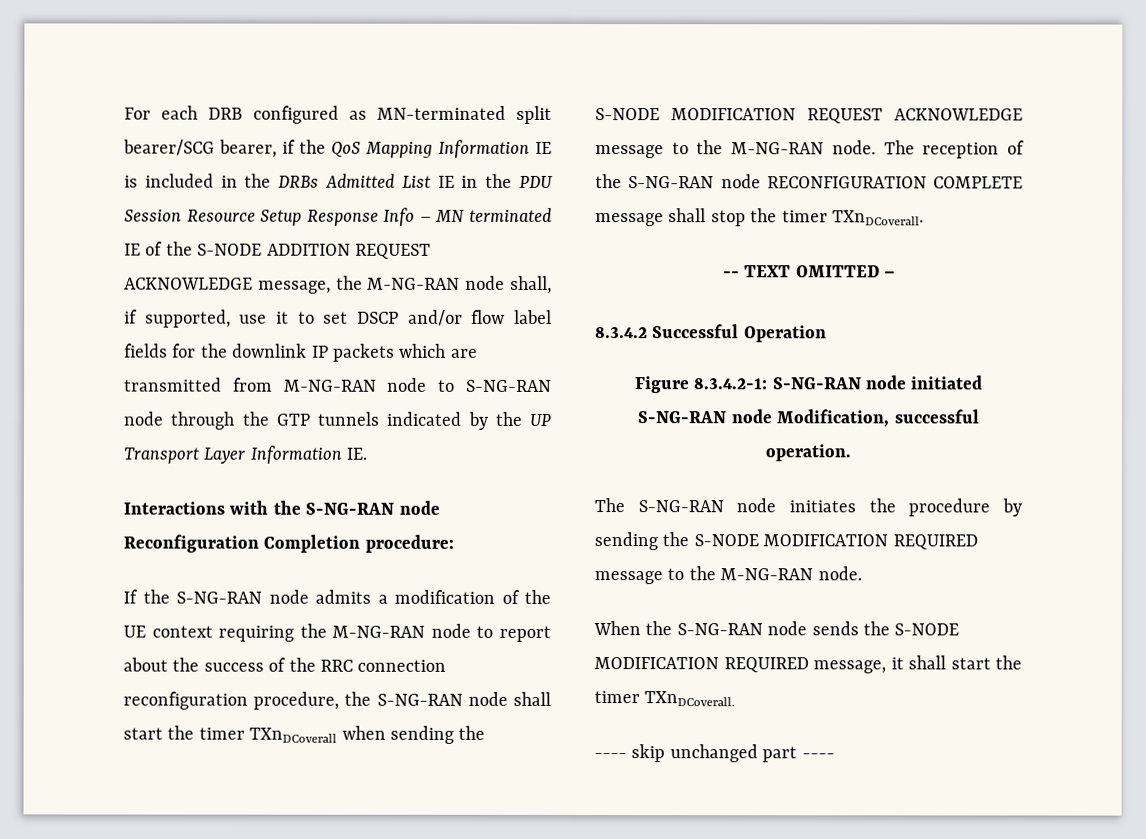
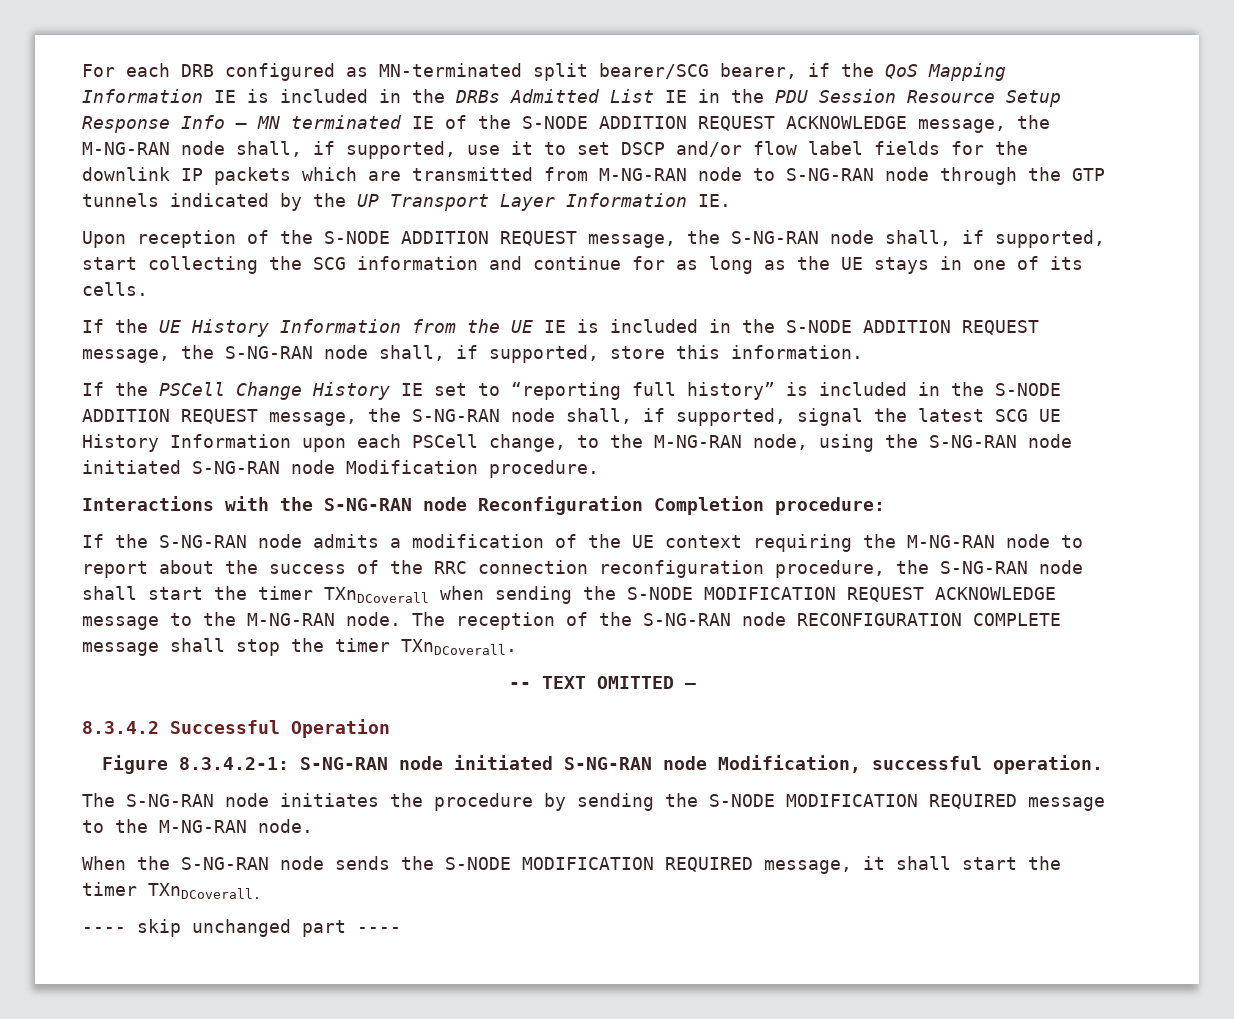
+ Upon reception of the S-NODE ADDITION REQUEST message, the S-NG-RAN node shall, if supported, start collecting the SCG information and continue for as long as the UE stays in one of its cells.
+ If the UE History Information from the UE IE is included in the S-NODE ADDITION REQUEST message, the S-NG-RAN node shall, if supported, store this information.
+ If the PSCell Change History IE set to “reporting full history” is included in the S-NODE ADDITION REQUEST message, the S-NG-RAN node shall, if supported, signal the latest SCG UE History Information upon each PSCell change, to the M-NG-RAN node, using the S-NG-RAN node initiated S-NG-RAN node Modification procedure.

